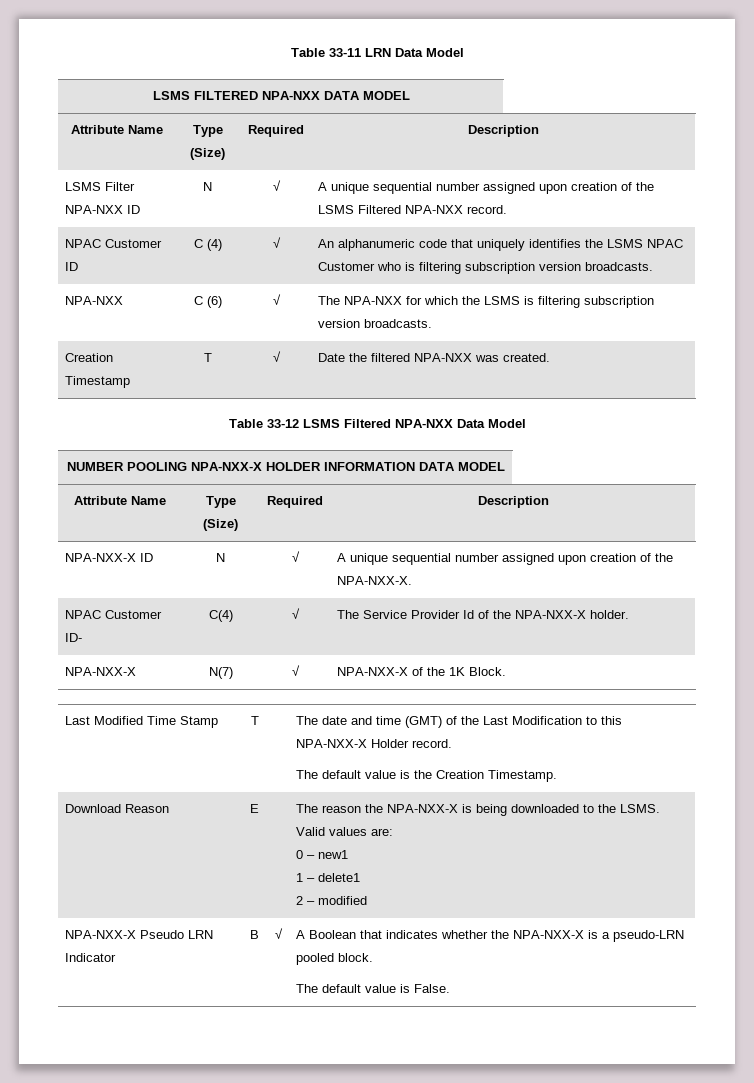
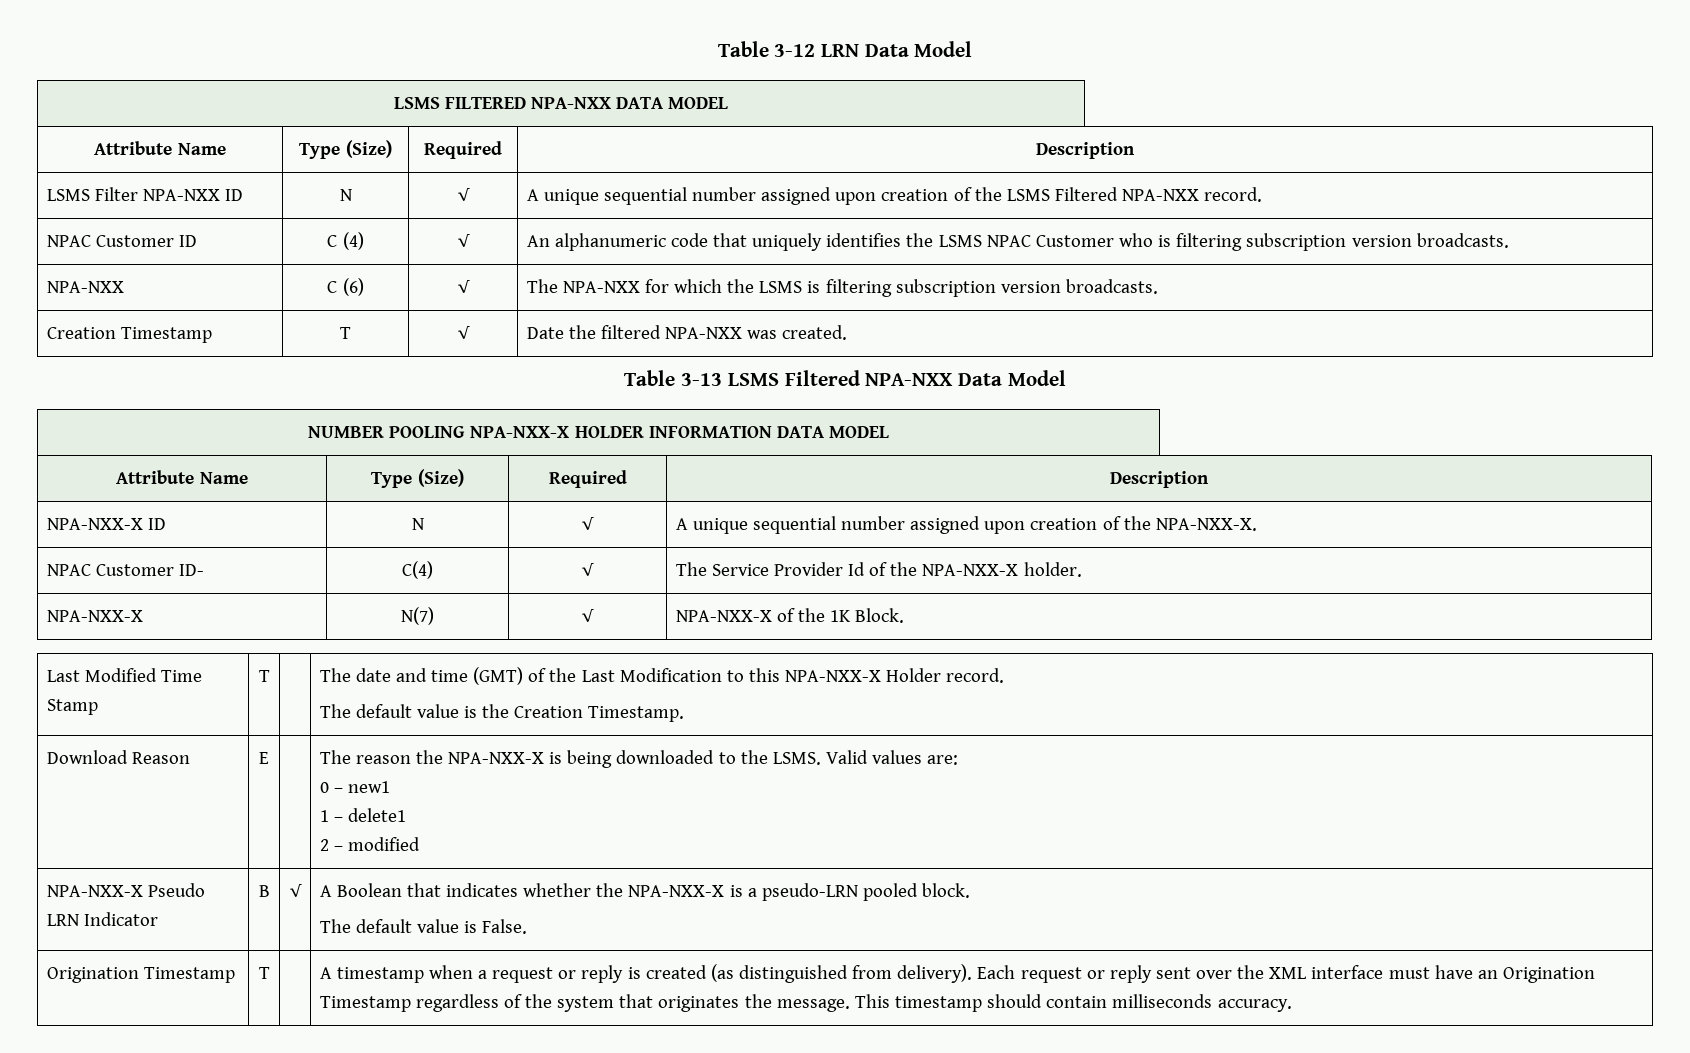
- Table 33-11 LRN Data Model
+ Table 3-12 LRN Data Model
- Table 33-12 LSMS Filtered NPA-NXX Data Model
+ Table 3-13 LSMS Filtered NPA-NXX Data Model
+ Origination Timestamp | T | | A timestamp when a request or reply is created (as distinguished from delivery). Each request or reply sent over the XML interface must have an Origination Timestamp regardless of the system that originates the message. This timestamp should contain milliseconds accuracy.

